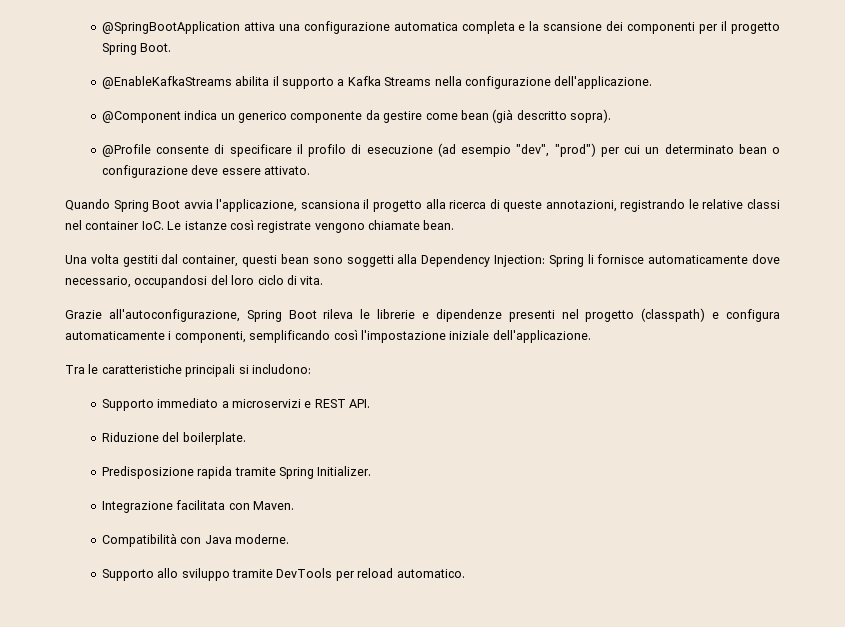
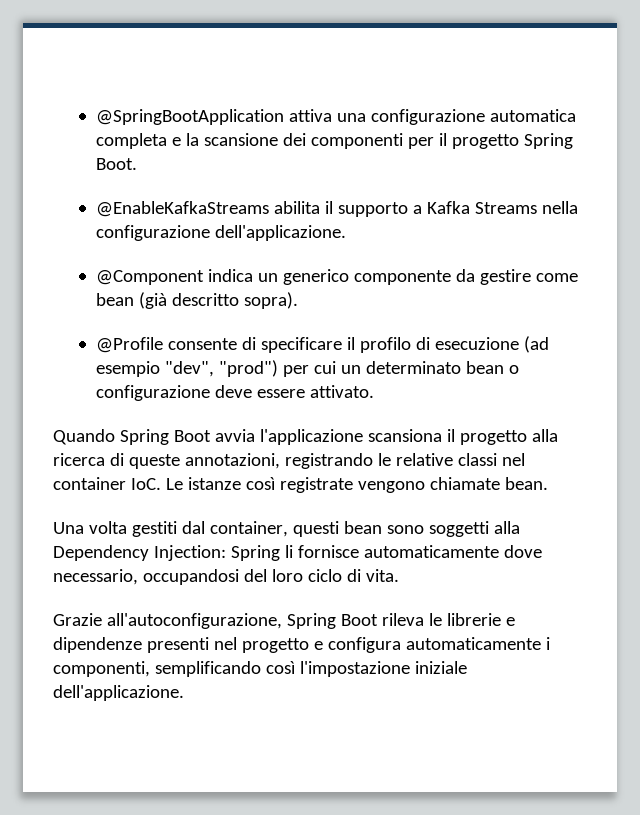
- Quando Spring Boot avvia l'applicazione, scansiona il progetto alla ricerca di queste annotazioni, registrando le relative classi nel container IoC. Le istanze così registrate vengono chiamate bean.
+ Quando Spring Boot avvia l'applicazione scansiona il progetto alla ricerca di queste annotazioni, registrando le relative classi nel container IoC. Le istanze così registrate vengono chiamate bean.
- Grazie all'autoconfigurazione, Spring Boot rileva le librerie e dipendenze presenti nel progetto (classpath) e configura automaticamente i componenti, semplificando così l'impostazione iniziale dell'applicazione.
+ Grazie all'autoconfigurazione, Spring Boot rileva le librerie e dipendenze presenti nel progetto e configura automaticamente i componenti, semplificando così l'impostazione iniziale dell'applicazione.
- Tra le caratteristiche principali si includono:
- Supporto immediato a microservizi e REST API.
- Riduzione del boilerplate.
- Predisposizione rapida tramite Spring Initializer.
- Integrazione facilitata con Maven.
- Compatibilità con Java moderne.
- Supporto allo sviluppo tramite DevTools per reload automatico.

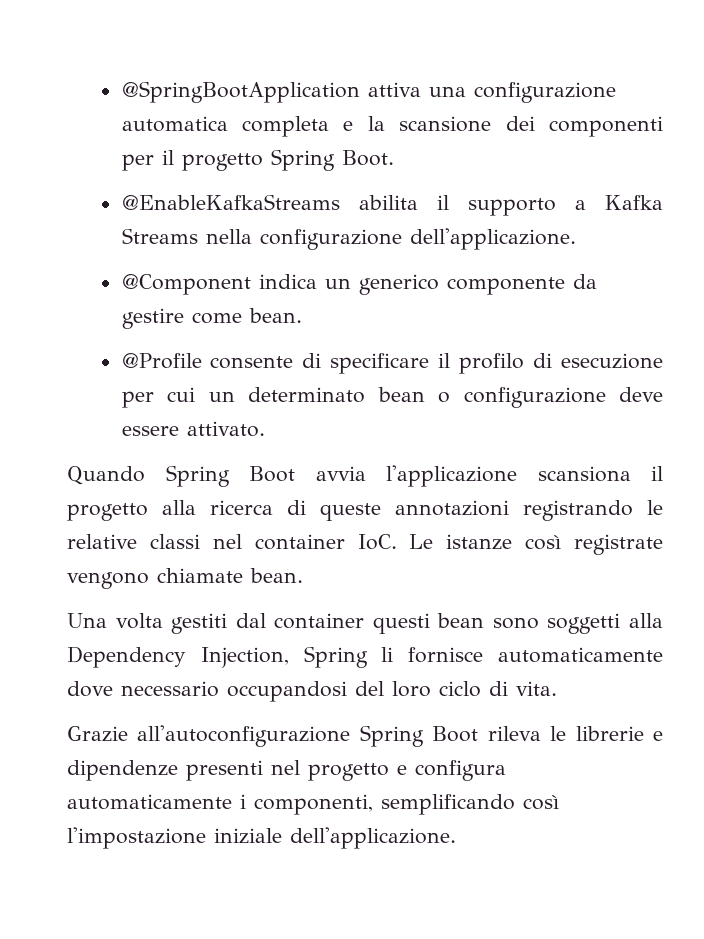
- @Component indica un generico componente da gestire come bean (già descritto sopra).
+ @Component indica un generico componente da gestire come bean.
- @Profile consente di specificare il profilo di esecuzione (ad esempio "dev", "prod") per cui un determinato bean o configurazione deve essere attivato.
+ @Profile consente di specificare il profilo di esecuzione per cui un determinato bean o configurazione deve essere attivato.
- Quando Spring Boot avvia l'applicazione scansiona il progetto alla ricerca di queste annotazioni, registrando le relative classi nel container IoC. Le istanze così registrate vengono chiamate bean.
+ Quando Spring Boot avvia l'applicazione scansiona il progetto alla ricerca di queste annotazioni registrando le relative classi nel container IoC. Le istanze così registrate vengono chiamate bean.
- Una volta gestiti dal container, questi bean sono soggetti alla Dependency Injection: Spring li fornisce automaticamente dove necessario, occupandosi del loro ciclo di vita.
+ Una volta gestiti dal container questi bean sono soggetti alla Dependency Injection, Spring li fornisce automaticamente dove necessario occupandosi del loro ciclo di vita.
- Grazie all'autoconfigurazione, Spring Boot rileva le librerie e dipendenze presenti nel progetto e configura automaticamente i componenti, semplificando così l'impostazione iniziale dell'applicazione.
+ Grazie all'autoconfigurazione Spring Boot rileva le librerie e dipendenze presenti nel progetto e configura automaticamente i componenti, semplificando così l'impostazione iniziale dell'applicazione.

